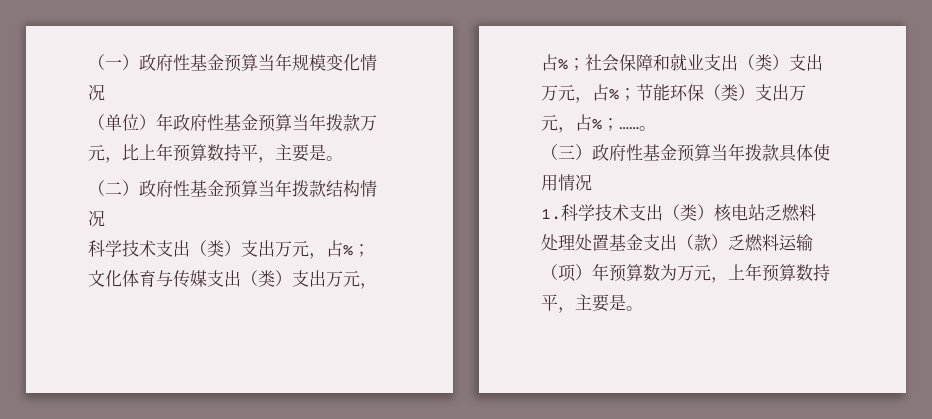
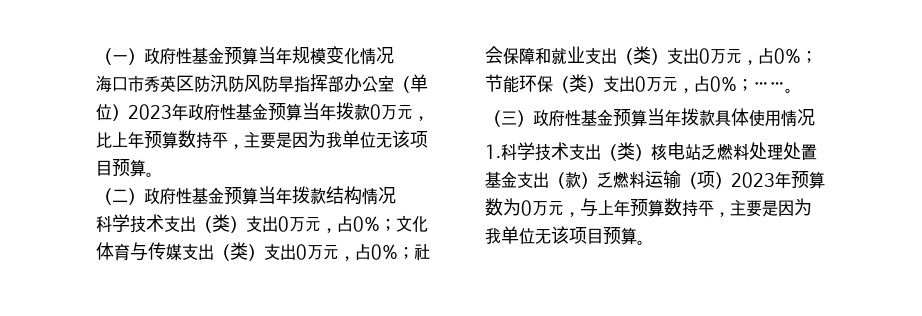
- （单位）年政府性基金预算当年拨款万元，比上年预算数持平，主要是。
+ 海口市秀英区防汛防风防旱指挥部办公室（单位）2023年政府性基金预算当年拨款0万元，比上年预算数持平，主要是因为我单位无该项目预算。
- 科学技术支出（类）支出万元，占%；文化体育与传媒支出（类）支出万元，占%；社会保障和就业支出（类）支出万元，占%；节能环保（类）支出万元，占%；……
+ 科学技术支出（类）支出0万元，占0%；文化体育与传媒支出（类）支出0万元，占0%；社会保障和就业支出（类）支出0万元，占0%；节能环保（类）支出0万元，占0%；……
- 1.科学技术支出（类）核电站乏燃料处理处置基金支出（款）乏燃料运输（项）年预算数为万元，上年预算数持平，主要是。
+ 1.科学技术支出（类）核电站乏燃料处理处置基金支出（款）乏燃料运输（项）2023年预算数为0万元，与上年预算数持平，主要是因为我单位无该项目预算。

